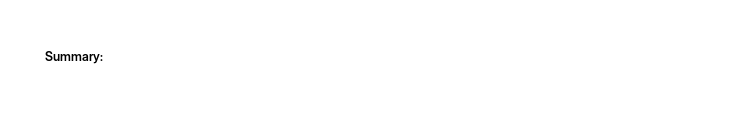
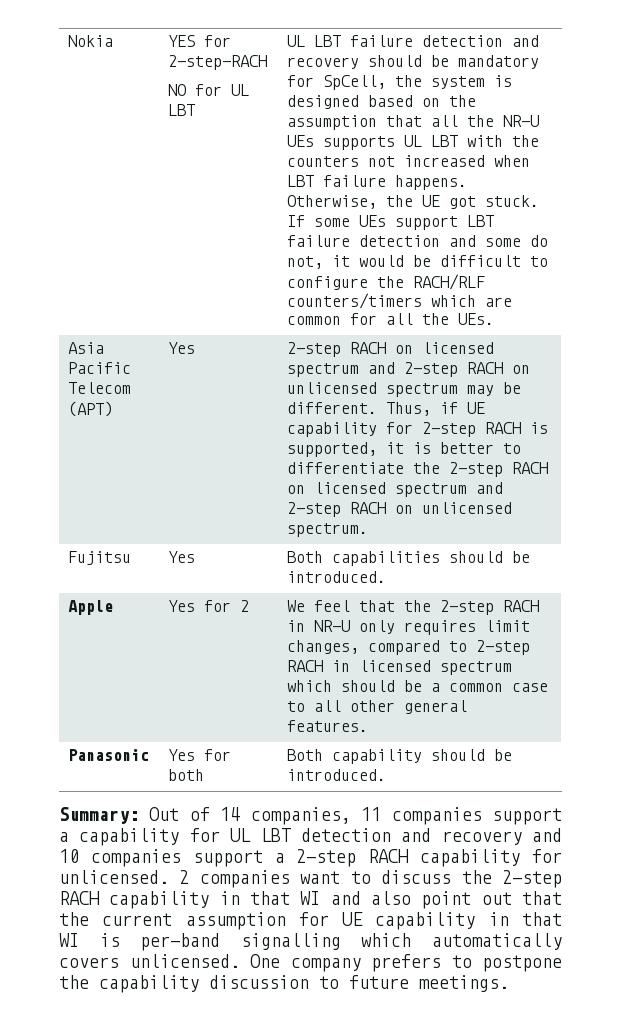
- Summary:
+ Nokia | YES for 2-step-RACH
+ NO for UL LBT | UL LBT failure detection and recovery should be mandatory for SpCell, the system is designed based on the assumption that all the NR-U UEs supports UL LBT with the counters not increased when LBT failure happens. Otherwise, the UE got stuck. If some UEs support LBT failure detection and some do not, it would be difficult to configure the RACH/RLF counters/timers which are common for all the UEs.
+ Asia Pacific Telecom (APT) | Yes | 2-step RACH on licensed spectrum and 2-step RACH on unlicensed spectrum may be different. Thus, if UE capability for 2-step RACH is supported, it is better to differentiate the 2-step RACH on licensed spectrum and 2-step RACH on unlicensed spectrum.
+ Fujitsu | Yes | Both capabilities should be introduced.
+ Apple | Yes for 2 | We feel that the 2-step RACH in NR-U only requires limit changes, compared to 2-step RACH in licensed spectrum which should be a common case to all other general features.
+ Panasonic | Yes for both | Both capability should be introduced.
+ Summary: Out of 14 companies, 11 companies support a capability for UL LBT detection and recovery and 10 companies support a 2-step RACH capability for unlicensed. 2 companies want to discuss the 2-step RACH capability in that WI and also point out that the current assumption for UE capability in that WI is per-band signalling which automatically covers unlicensed. One company prefers to postpone the capability discussion to future meetings.

